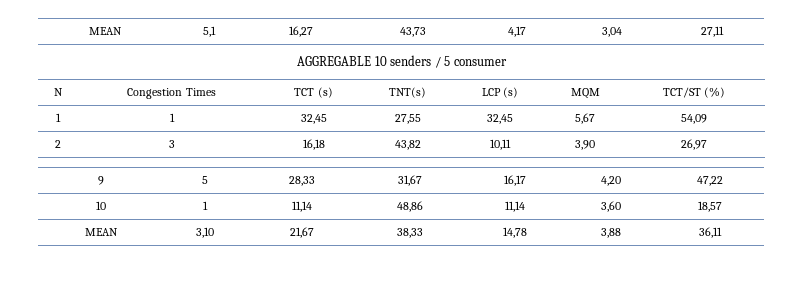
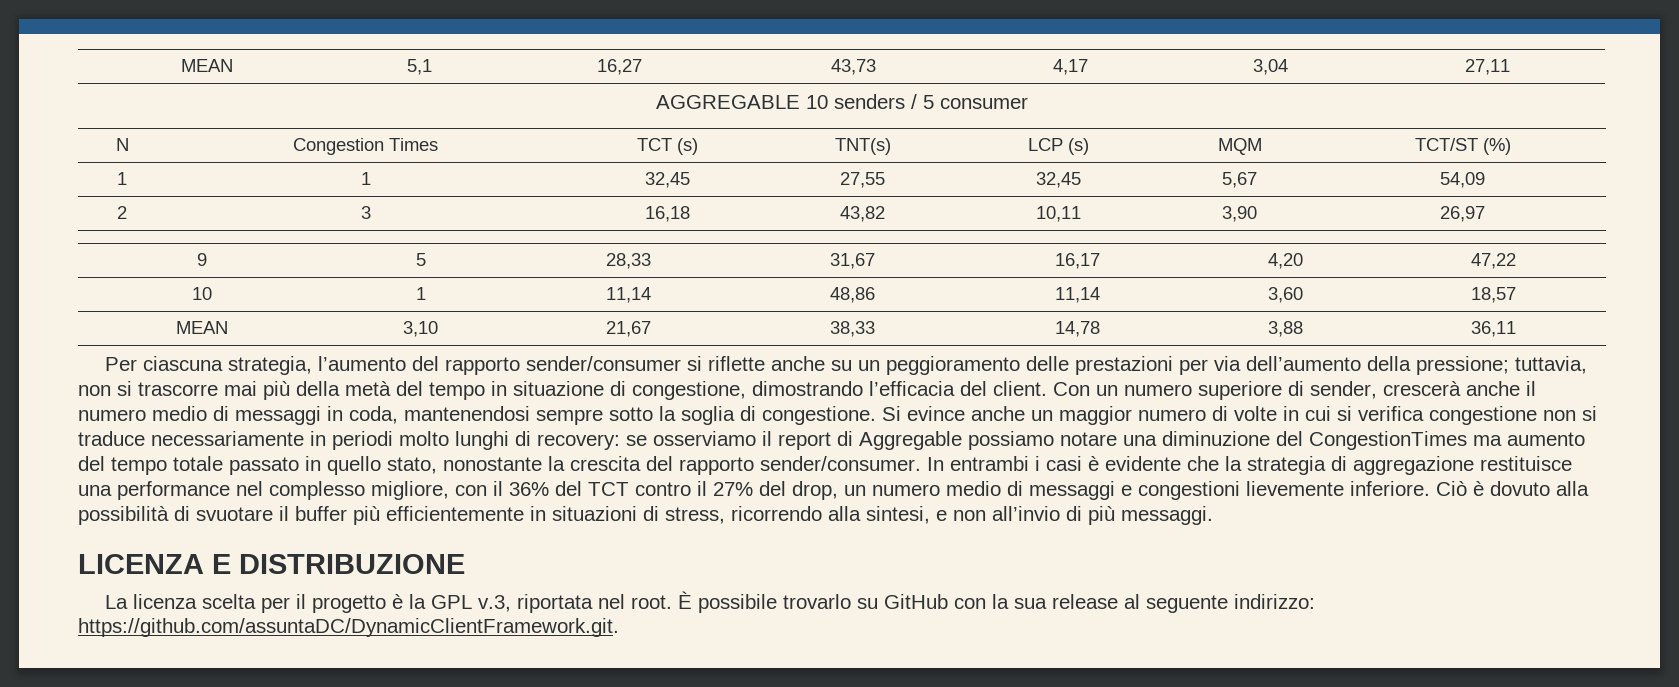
+ Per ciascuna strategia, l’aumento del rapporto sender/consumer si riflette anche su un peggioramento delle prestazioni per via dell’aumento della pressione; tuttavia, non si trascorre mai più della metà del tempo in situazione di congestione, dimostrando l’efficacia del client. Con un numero superiore di sender, crescerà anche il numero medio di messaggi in coda, mantenendosi sempre sotto la soglia di congestione. Si evince anche un maggior numero di volte in cui si verifica congestione non si traduce necessariamente in periodi molto lunghi di recovery: se osserviamo il report di Aggregable possiamo notare una diminuzione del CongestionTimes ma aumento del tempo totale passato in quello stato, nonostante la crescita del rapporto sender/consumer. In entrambi i casi è evidente che la strategia di aggregazione restituisce una performance nel complesso migliore, con il 36% del TCT contro il 27% del drop, un numero medio di messaggi e congestioni lievemente inferiore. Ciò è dovuto alla possibilità di svuotare il buffer più efficientemente in situazioni di stress, ricorrendo alla sintesi, e non all’invio di più messaggi.
+ LICENZA E DISTRIBUZIONE
+ La licenza scelta per il progetto è la GPL v.3, riportata nel root. È possibile trovarlo su GitHub con la sua release al seguente indirizzo: https://github.com/assuntaDC/DynamicClientFramework.git.

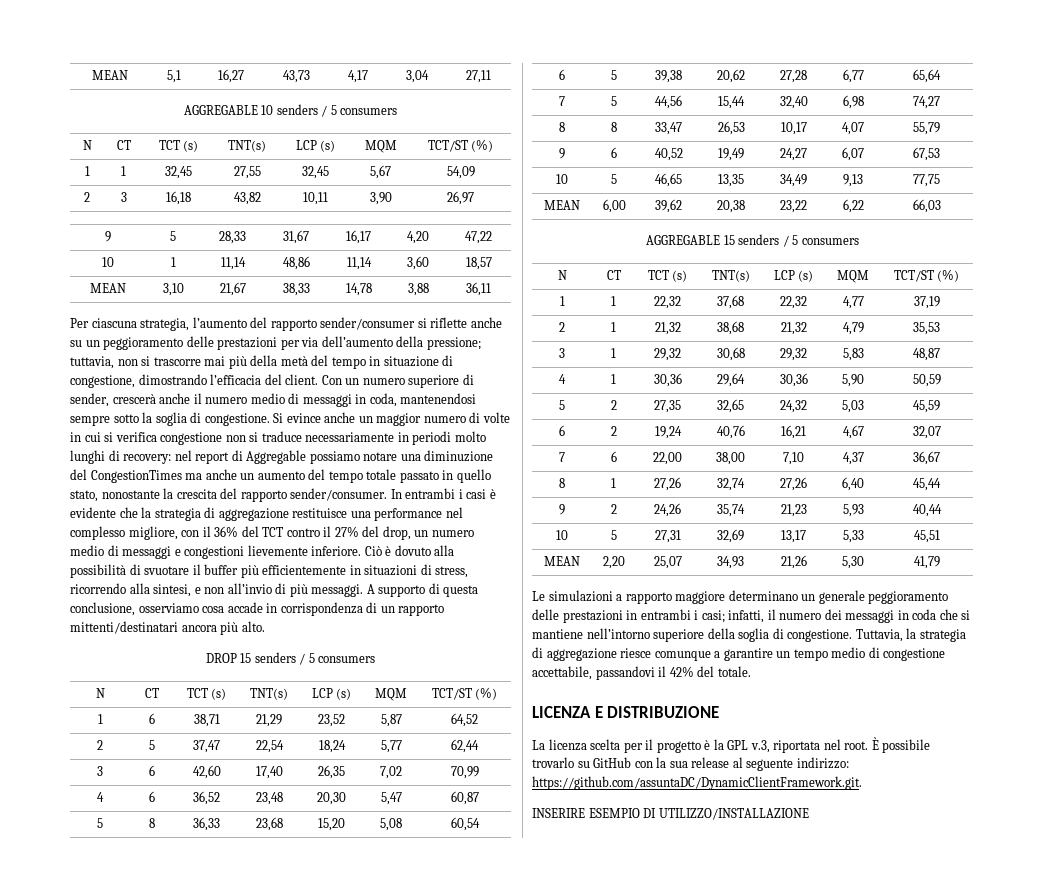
- AGGREGABLE 10 senders / 5 consumer
- N | Congestion Times | TCT (s) | TNT(s) | LCP (s) | MQM | TCT/ST (%)
+ AGGREGABLE 10 senders / 5 consumers
+ N | CT | TCT (s) | TNT(s) | LCP (s) | MQM | TCT/ST (%)
- Si evince anche un maggior numero di volte in cui si verifica congestione non si traduce necessariamente in periodi molto lunghi di recovery: se osserviamo il report di Aggregable possiamo notare una diminuzione del CongestionTimes ma aumento del tempo totale passato in quello stato, nonostante la crescita del rapporto sender/consumer.
+ Si evince anche un maggior numero di volte in cui si verifica congestione non si traduce necessariamente in periodi molto lunghi di recovery: nel report di Aggregable possiamo notare una diminuzione del CongestionTimes ma anche un aumento del tempo totale passato in quello stato, nonostante la crescita del rapporto sender/consumer.
+ A supporto di questa conclusione, osserviamo cosa accade in corrispondenza di un rapporto mittenti/destinatari ancora più alto.
+ DROP 15 senders / 5 consumers
+ N | CT | TCT (s) | TNT(s) | LCP (s) | MQM | TCT/ST (%)
+ 1 | 6 | 38,71 | 21,29 | 23,52 | 5,87 | 64,52
+ 2 | 5 | 37,47 | 22,54 | 18,24 | 5,77 | 62,44
+ 3 | 6 | 42,60 | 17,40 | 26,35 | 7,02 | 70,99
+ 4 | 6 | 36,52 | 23,48 | 20,30 | 5,47 | 60,87
+ 5 | 8 | 36,33 | 23,68 | 15,20 | 5,08 | 60,54
+ 6 | 5 | 39,38 | 20,62 | 27,28 | 6,77 | 65,64
+ 7 | 5 | 44,56 | 15,44 | 32,40 | 6,98 | 74,27
+ 8 | 8 | 33,47 | 26,53 | 10,17 | 4,07 | 55,79
+ 9 | 6 | 40,52 | 19,49 | 24,27 | 6,07 | 67,53
+ 10 | 5 | 46,65 | 13,35 | 34,49 | 9,13 | 77,75
+ MEAN | 6,00 | 39,62 | 20,38 | 23,22 | 6,22 | 66,03
+ AGGREGABLE 15 senders / 5 consumers
+ N | CT | TCT (s) | TNT(s) | LCP (s) | MQM | TCT/ST (%)
+ 1 | 1 | 22,32 | 37,68 | 22,32 | 4,77 | 37,19
+ 2 | 1 | 21,32 | 38,68 | 21,32 | 4,79 | 35,53
+ 3 | 1 | 29,32 | 30,68 | 29,32 | 5,83 | 48,87
+ 4 | 1 | 30,36 | 29,64 | 30,36 | 5,90 | 50,59
+ 5 | 2 | 27,35 | 32,65 | 24,32 | 5,03 | 45,59
+ 6 | 2 | 19,24 | 40,76 | 16,21 | 4,67 | 32,07
+ 7 | 6 | 22,00 | 38,00 | 7,10 | 4,37 | 36,67
+ 8 | 1 | 27,26 | 32,74 | 27,26 | 6,40 | 45,44
+ 9 | 2 | 24,26 | 35,74 | 21,23 | 5,93 | 40,44
+ 10 | 5 | 27,31 | 32,69 | 13,17 | 5,33 | 45,51
+ MEAN | 2,20 | 25,07 | 34,93 | 21,26 | 5,30 | 41,79
+ Le simulazioni a rapporto maggiore determinano un generale peggioramento delle prestazioni in entrambi i casi; infatti, il numero dei messaggi in coda che si mantiene nell’intorno superiore della soglia di congestione. Tuttavia, la strategia di aggregazione riesce comunque a garantire un tempo medio di congestione accettabile, passandovi il 42% del totale.
+ INSERIRE ESEMPIO DI UTILIZZO/INSTALLAZIONE

